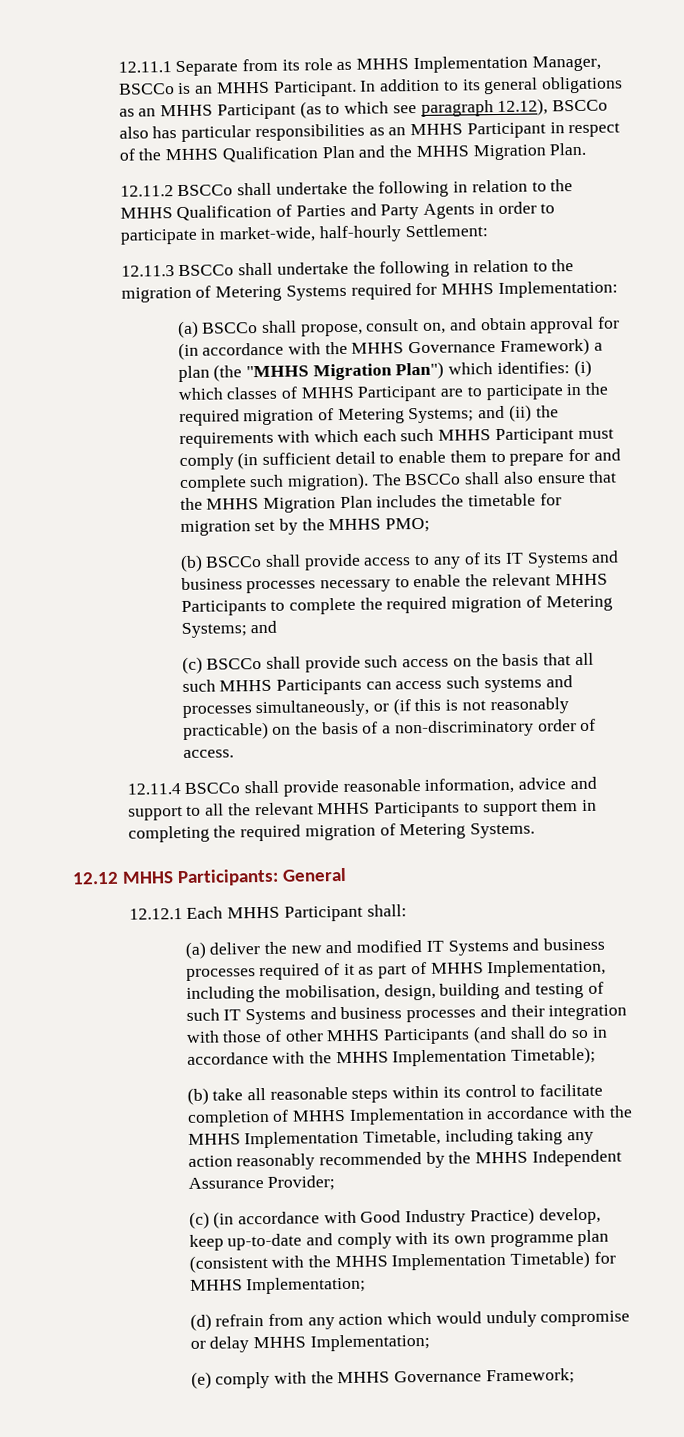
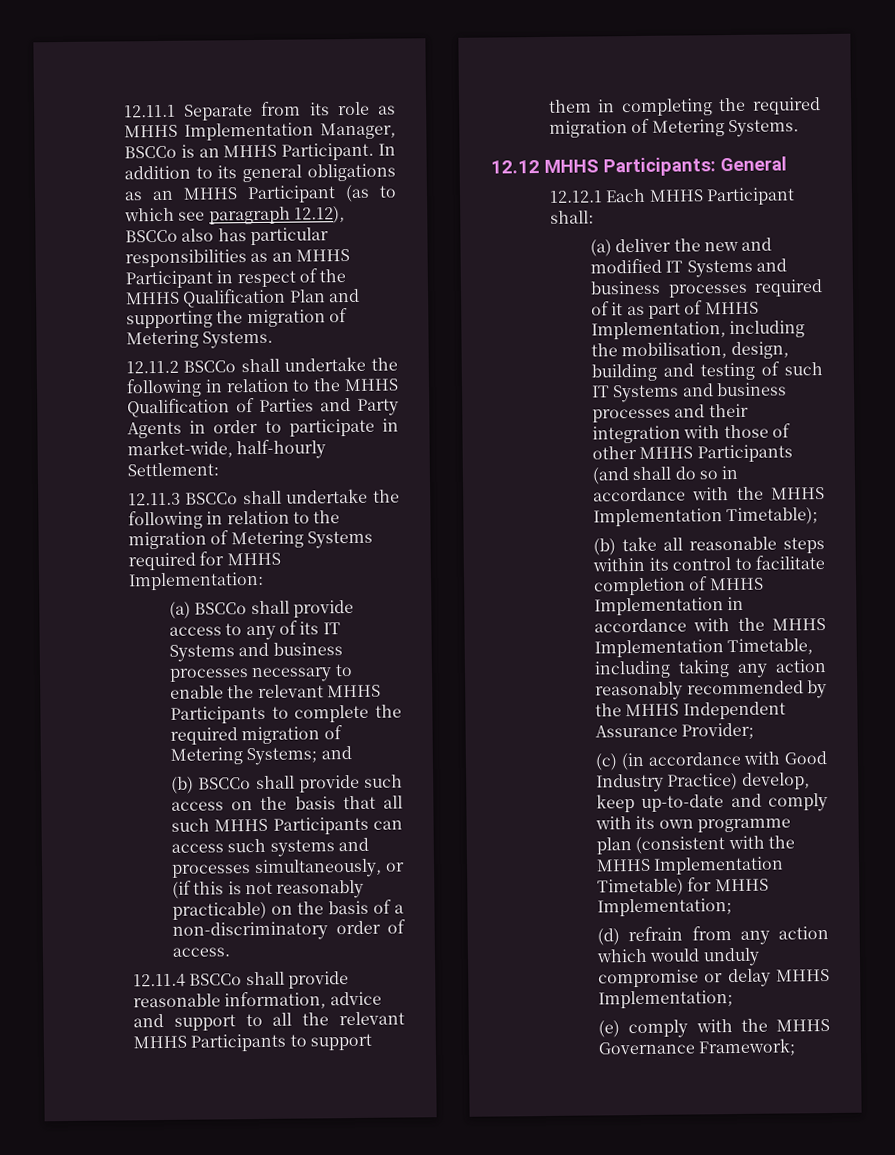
- In addition to its general obligations as an MHHS Participant (as to which see paragraph 12.12), BSCCo also has particular responsibilities as an MHHS Participant in respect of the MHHS Qualification Plan and the MHHS Migration Plan.
+ In addition to its general obligations as an MHHS Participant (as to which see paragraph 12.12), BSCCo also has particular responsibilities as an MHHS Participant in respect of the MHHS Qualification Plan and supporting the migration of Metering Systems.
- (a) BSCCo shall propose, consult on, and obtain approval for (in accordance with the MHHS Governance Framework) a plan (the "MHHS Migration Plan") which identifies: (i) which classes of MHHS Participant are to participate in the required migration of Metering Systems; and (ii) the requirements with which each such MHHS Participant must comply (in sufficient detail to enable them to prepare for and complete such migration). The BSCCo shall also ensure that the MHHS Migration Plan includes the timetable for migration set by the MHHS PMO;
- (b) BSCCo shall provide access to any of its IT Systems and business processes necessary to enable the relevant MHHS Participants to complete the required migration of Metering Systems; and
+ (a) BSCCo shall provide access to any of its IT Systems and business processes necessary to enable the relevant MHHS Participants to complete the required migration of Metering Systems; and
- (c) BSCCo shall provide such access on the basis that all such MHHS Participants can access such systems and processes simultaneously, or (if this is not reasonably practicable) on the basis of a non-discriminatory order of access.
+ (b) BSCCo shall provide such access on the basis that all such MHHS Participants can access such systems and processes simultaneously, or (if this is not reasonably practicable) on the basis of a non-discriminatory order of access.

